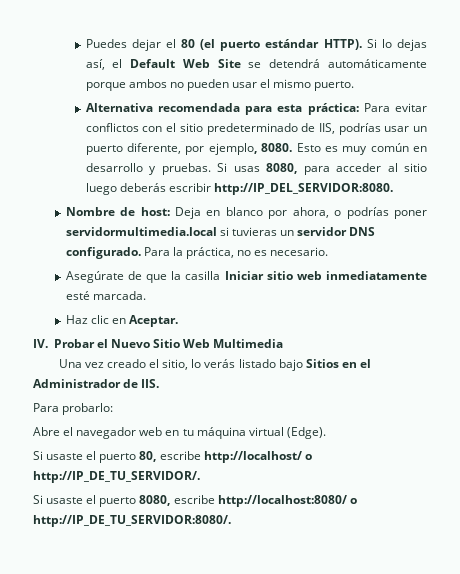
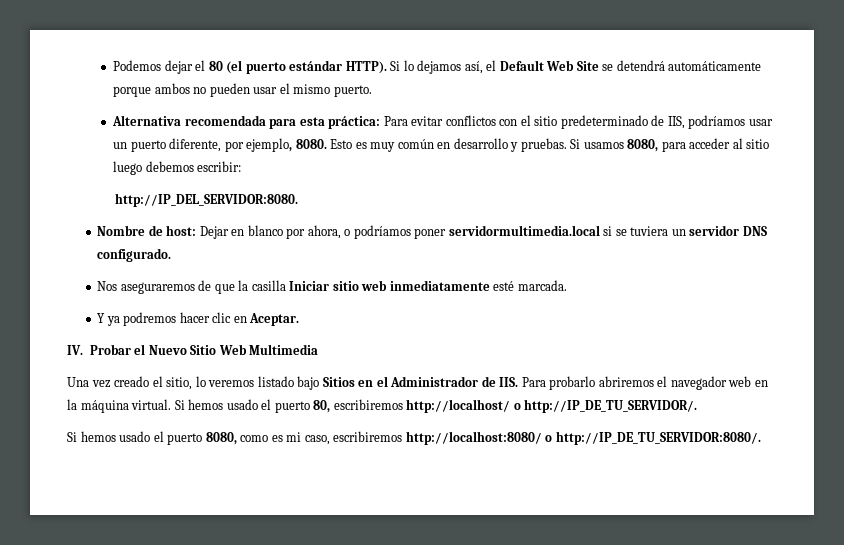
- Puedes dejar el 80 (el puerto estándar HTTP).
+ Podemos dejar el 80 (el puerto estándar HTTP).
- Si lo dejas así, el Default Web Site se detendrá automáticamente porque ambos no pueden usar el mismo puerto.
+ Si lo dejamos así, el Default Web Site se detendrá automáticamente porque ambos no pueden usar el mismo puerto.
- Alternativa recomendada para esta práctica: Para evitar conflictos con el sitio predeterminado de IIS, podrías usar un puerto diferente, por ejemplo, 8080.
+ Alternativa recomendada para esta práctica: Para evitar conflictos con el sitio predeterminado de IIS, podríamos usar un puerto diferente, por ejemplo, 8080.
- Si usas 8080, para acceder al sitio luego deberás escribir http://IP_DEL_SERVIDOR:8080.
+ Si usamos 8080, para acceder al sitio luego debemos escribir:
+ http://IP_DEL_SERVIDOR:8080.
- Nombre de host: Deja en blanco por ahora, o podrías poner servidormultimedia.local si tuvieras un servidor DNS configurado. Para la práctica, no es necesario.
- Asegúrate de que la casilla Iniciar sitio web inmediatamente esté marcada.
+ Nombre de host: Dejar en blanco por ahora, o podríamos poner servidormultimedia.local si se tuviera un servidor DNS configurado.
+ Nos aseguraremos de que la casilla Iniciar sitio web inmediatamente esté marcada.
- Haz clic en Aceptar.
+ Y ya podremos hacer clic en Aceptar.
- Una vez creado el sitio, lo verás listado bajo Sitios en el Administrador de IIS.
- Para probarlo:
- Abre el navegador web en tu máquina virtual (Edge).
- Si usaste el puerto 80, escribe http://localhost/ o http://IP_DE_TU_SERVIDOR/.
+ Una vez creado el sitio, lo veremos listado bajo Sitios en el Administrador de IIS. Para probarlo abriremos el navegador web en la máquina virtual. Si hemos usado el puerto 80, escribiremos http://localhost/ o http://IP_DE_TU_SERVIDOR/.
- Si usaste el puerto 8080, escribe http://localhost:8080/ o http://IP_DE_TU_SERVIDOR:8080/.
+ Si hemos usado el puerto 8080, como es mi caso, escribiremos http://localhost:8080/ o http://IP_DE_TU_SERVIDOR:8080/.

